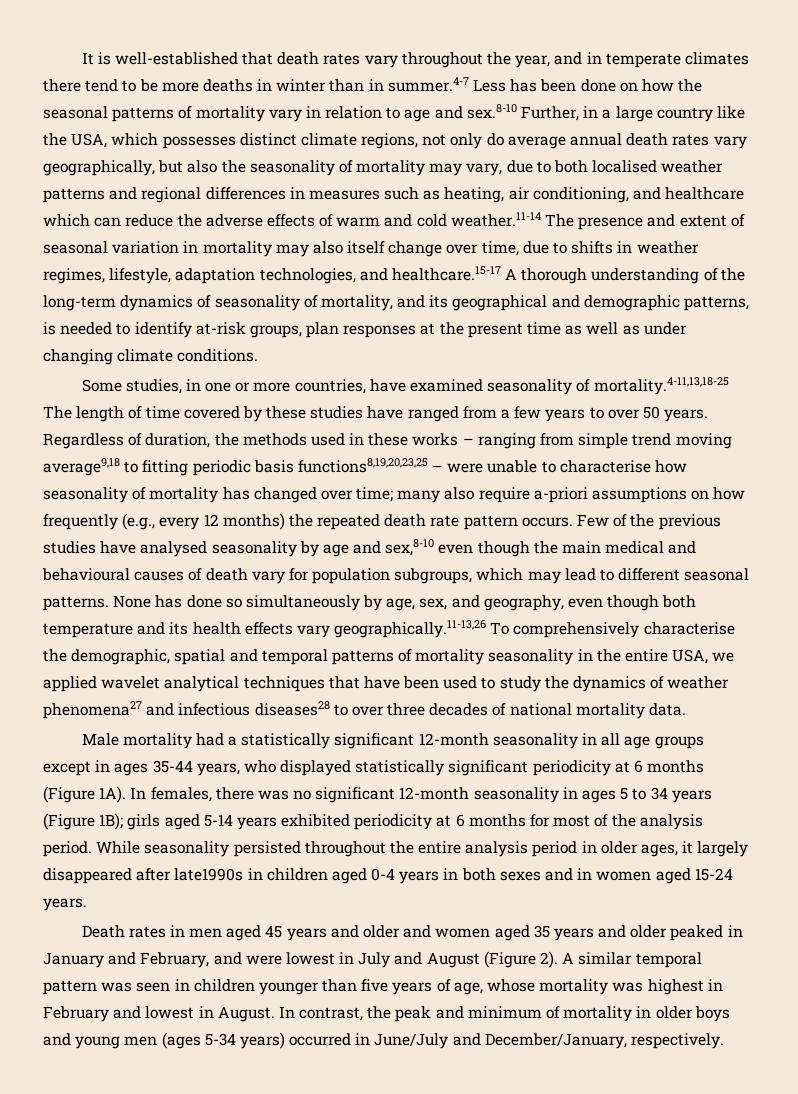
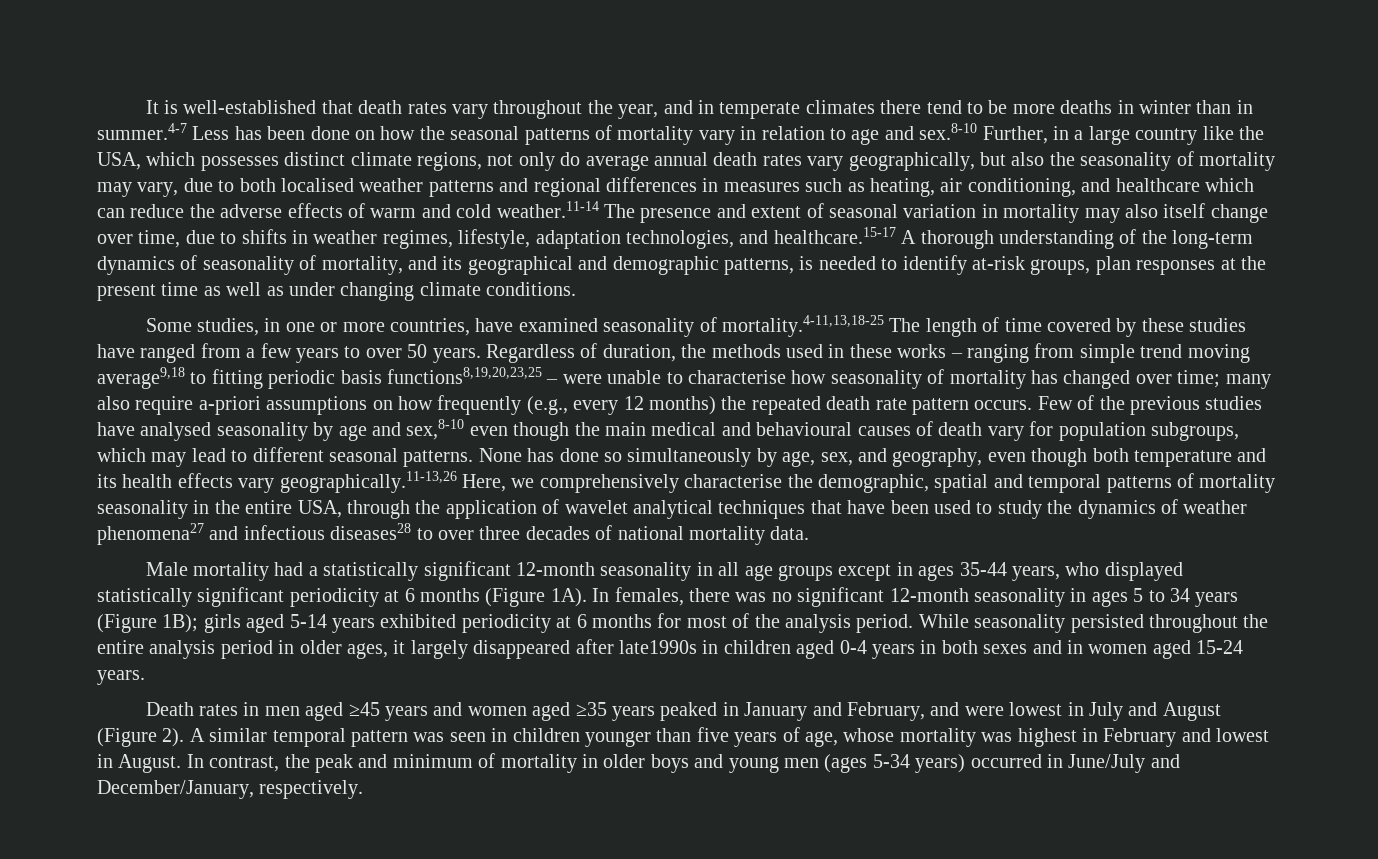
- None has done so simultaneously by age, sex, and geography, even though both temperature and its health effects vary geographically.11-13,26 To comprehensively characterise the demographic, spatial and temporal patterns of mortality seasonality in the entire USA, we applied wavelet analytical techniques that have been used to study the dynamics of weather phenomena27 and infectious diseases28 to over three decades of national mortality data.
+ None has done so simultaneously by age, sex, and geography, even though both temperature and its health effects vary geographically.11-13,26 Here, we comprehensively characterise the demographic, spatial and temporal patterns of mortality seasonality in the entire USA, through the application of wavelet analytical techniques that have been used to study the dynamics of weather phenomena27 and infectious diseases28 to over three decades of national mortality data.
- Death rates in men aged 45 years and older and women aged 35 years and older peaked in January and February, and were lowest in July and August (Figure 2).
+ Death rates in men aged ≥45 years and women aged ≥35 years peaked in January and February, and were lowest in July and August (Figure 2).

